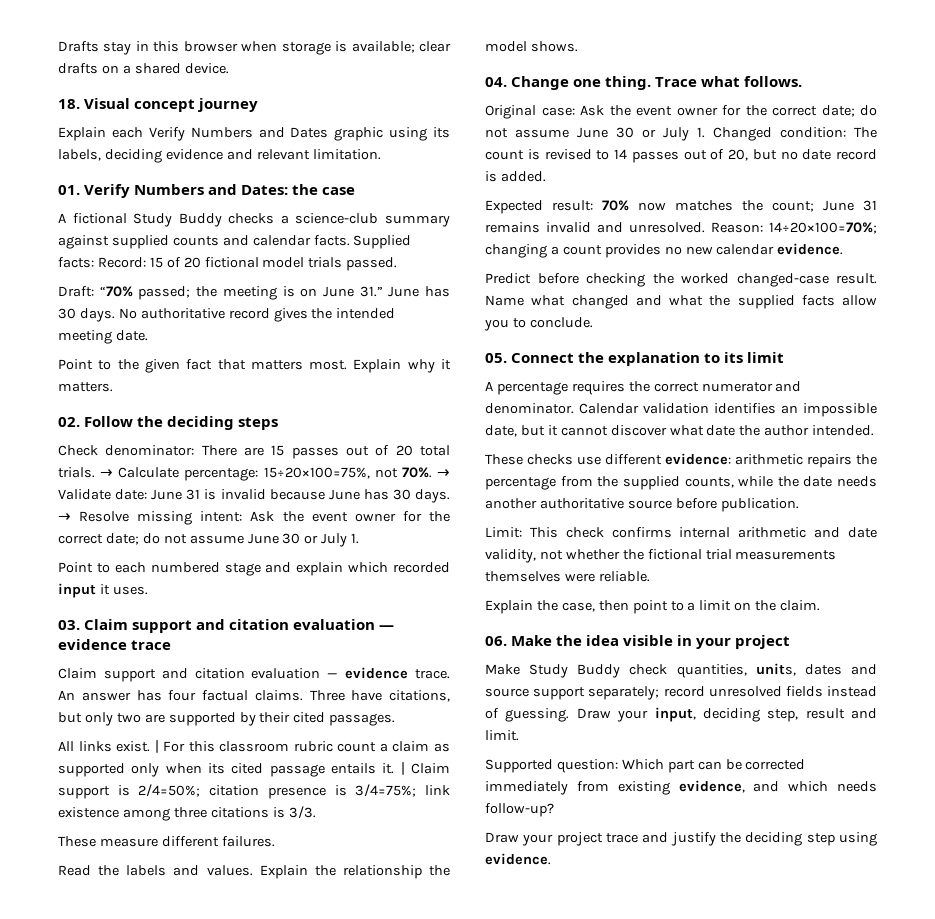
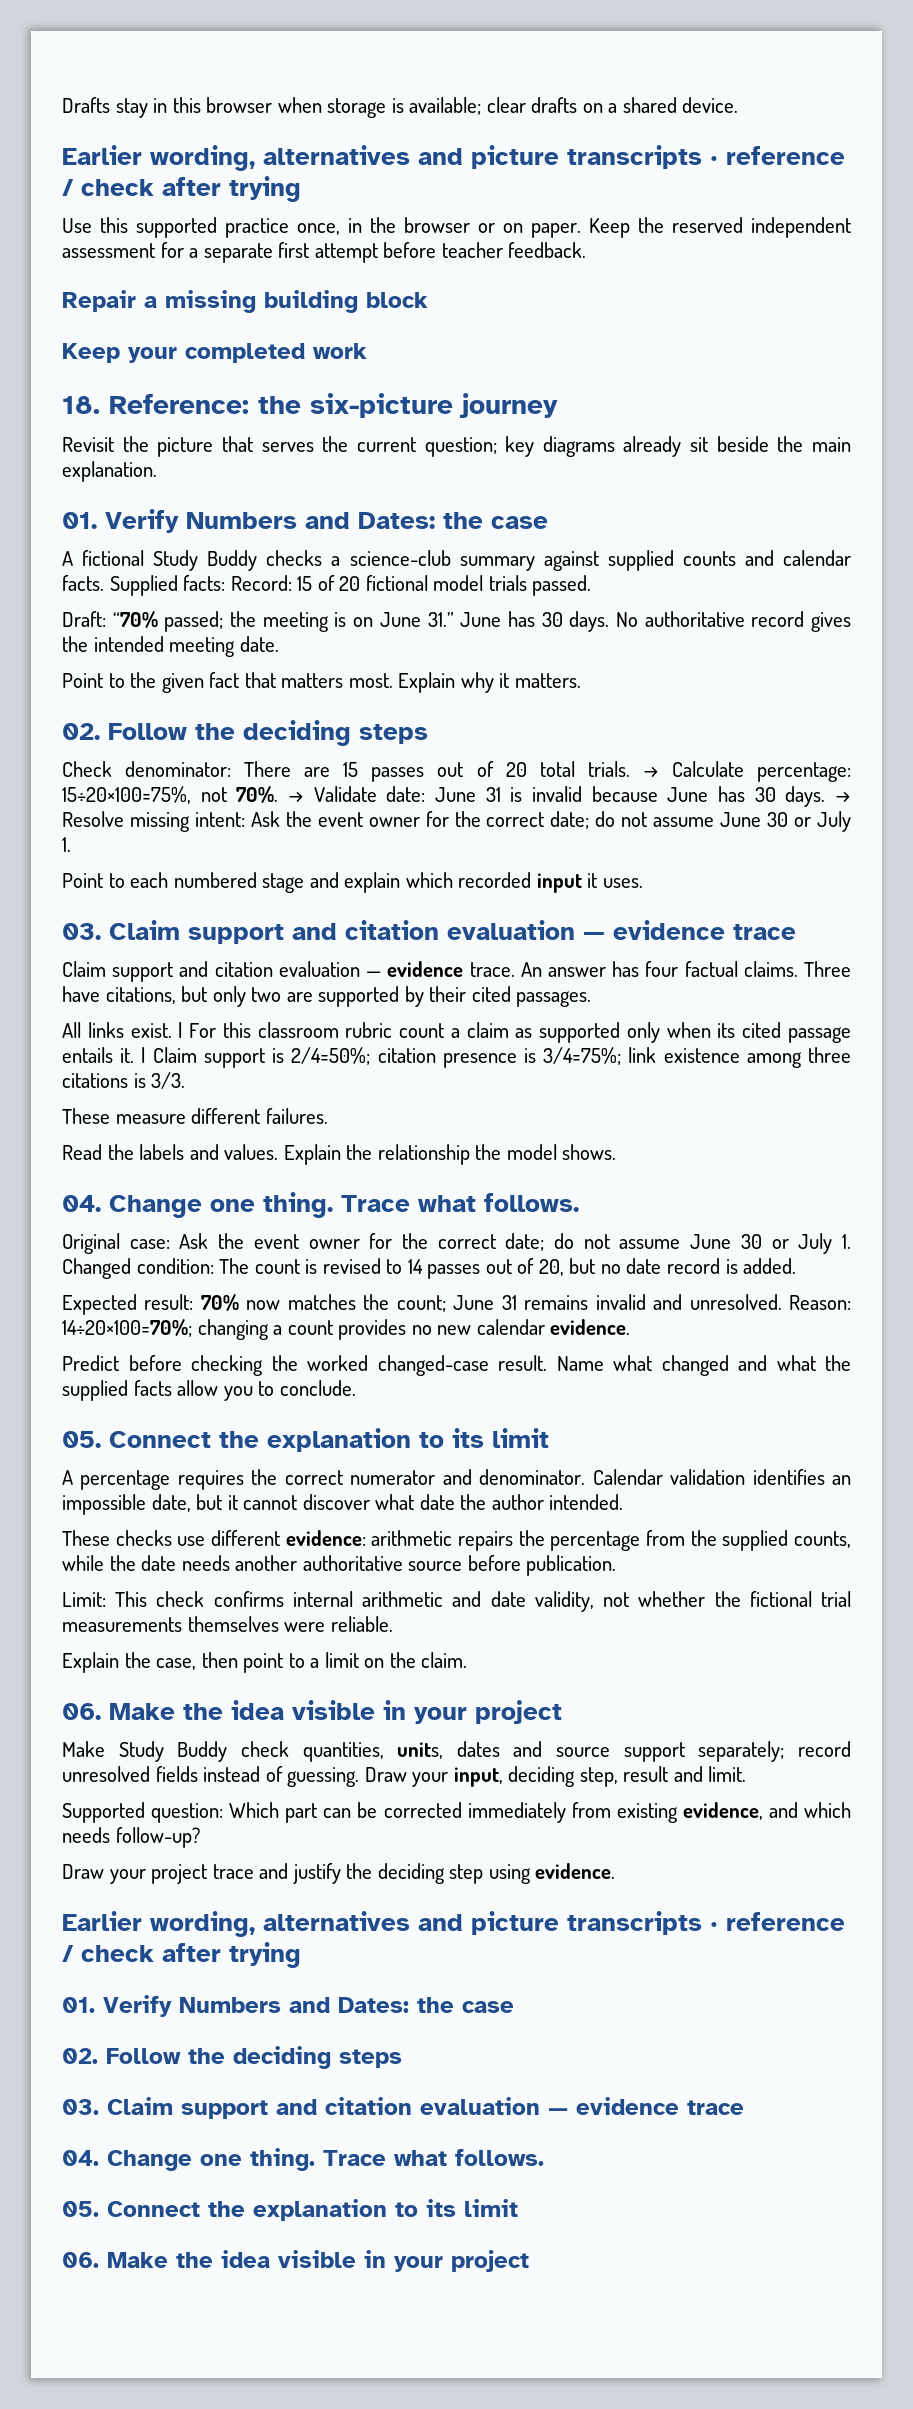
  Drafts stay in this browser when storage is available; clear drafts on a shared device.
- 18. Visual concept journey
- Explain each Verify Numbers and Dates graphic using its labels, deciding evidence and relevant limitation.
+ Earlier wording, alternatives and picture transcripts · reference / check after trying
+ Use this supported practice once, in the browser or on paper. Keep the reserved independent assessment for a separate first attempt before teacher feedback.
+ Repair a missing building block
+ Keep your completed work
+ 18. Reference: the six-picture journey
+ Revisit the picture that serves the current question; key diagrams already sit beside the main explanation.
  Draw your project trace and justify the deciding step using evidence.
+ Earlier wording, alternatives and picture transcripts · reference / check after trying
+ 01. Verify Numbers and Dates: the case
+ 02. Follow the deciding steps
+ 03. Claim support and citation evaluation — evidence trace
+ 04. Change one thing. Trace what follows.
+ 05. Connect the explanation to its limit
+ 06. Make the idea visible in your project

